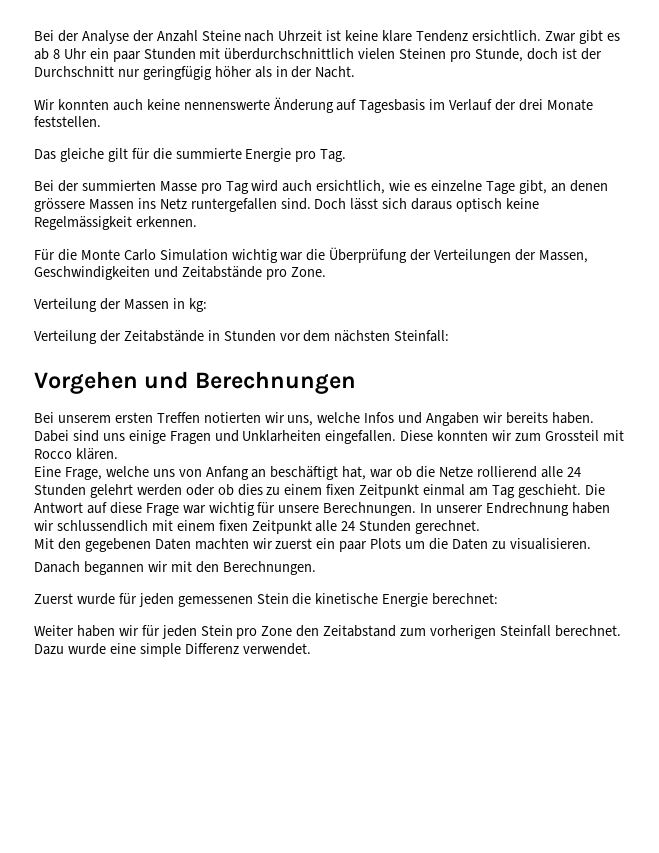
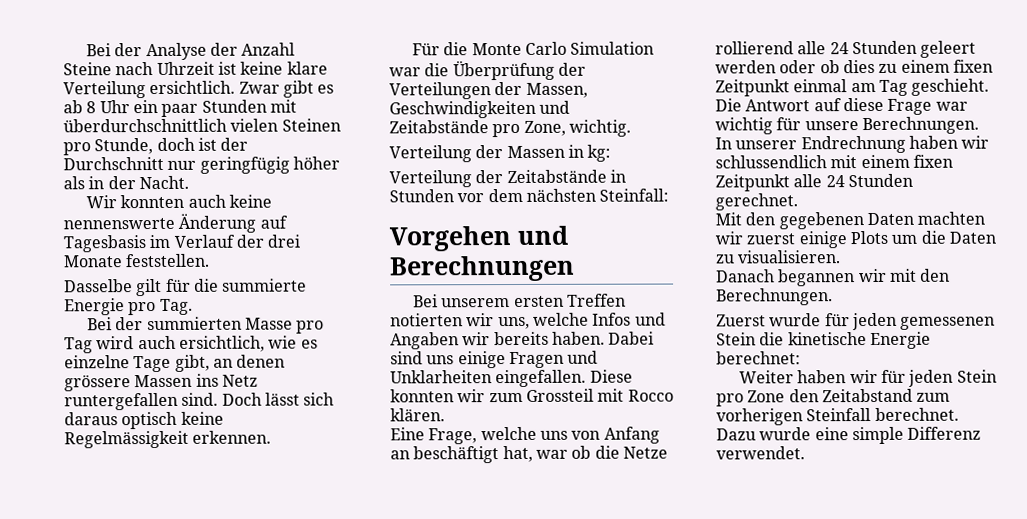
- Bei der Analyse der Anzahl Steine nach Uhrzeit ist keine klare Tendenz ersichtlich.
+ Bei der Analyse der Anzahl Steine nach Uhrzeit ist keine klare Verteilung ersichtlich.
- Das gleiche gilt für die summierte Energie pro Tag.
+ Dasselbe gilt für die summierte Energie pro Tag.
- Für die Monte Carlo Simulation wichtig war die Überprüfung der Verteilungen der Massen, Geschwindigkeiten und Zeitabstände pro Zone.
+ Für die Monte Carlo Simulation war die Überprüfung der Verteilungen der Massen, Geschwindigkeiten und Zeitabstände pro Zone, wichtig.
- Eine Frage, welche uns von Anfang an beschäftigt hat, war ob die Netze rollierend alle 24 Stunden gelehrt werden oder ob dies zu einem fixen Zeitpunkt einmal am Tag geschieht.
+ Eine Frage, welche uns von Anfang an beschäftigt hat, war ob die Netze rollierend alle 24 Stunden geleert werden oder ob dies zu einem fixen Zeitpunkt einmal am Tag geschieht.
- Mit den gegebenen Daten machten wir zuerst ein paar Plots um die Daten zu visualisieren.
+ Mit den gegebenen Daten machten wir zuerst einige Plots um die Daten zu visualisieren.

